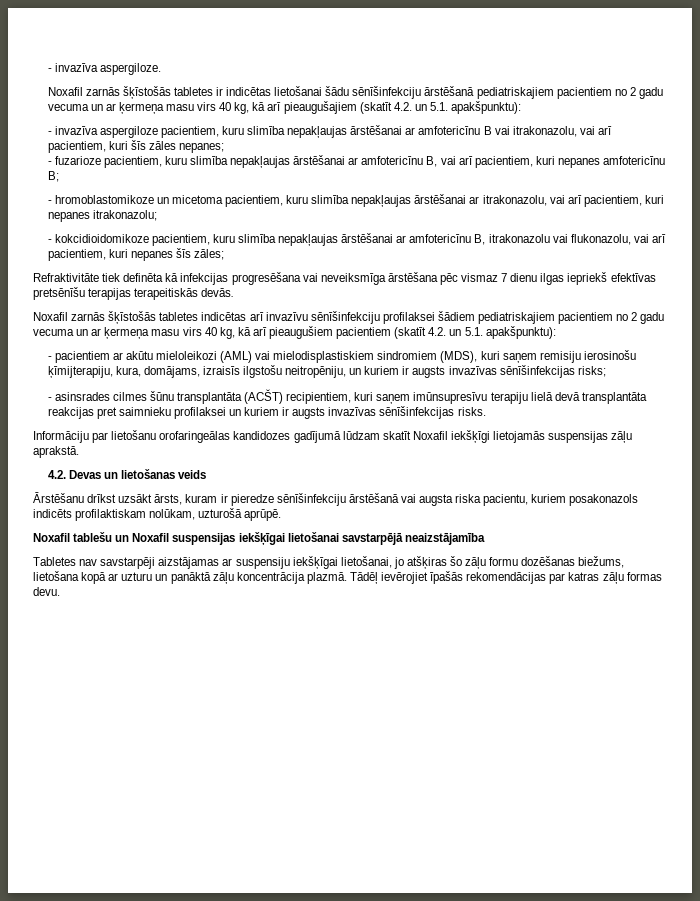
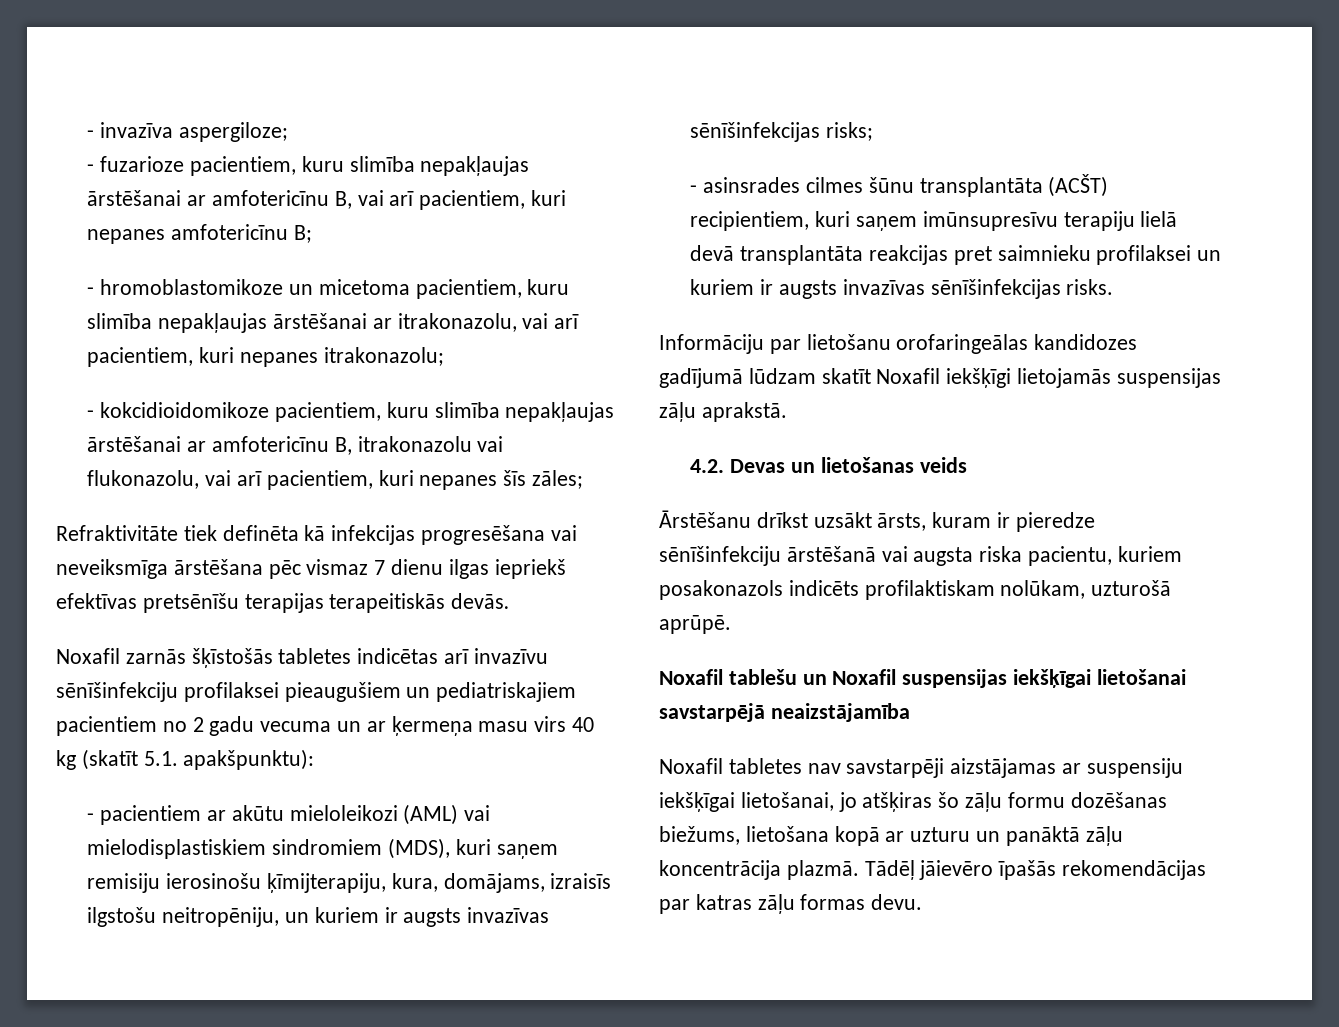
- - invazīva aspergiloze.
- Noxafil zarnās šķīstošās tabletes ir indicētas lietošanai šādu sēnīšinfekciju ārstēšanā pediatriskajiem pacientiem no 2 gadu vecuma un ar ķermeņa masu virs 40 kg, kā arī pieaugušajiem (skatīt 4.2. un 5.1. apakšpunktu):
- - invazīva aspergiloze pacientiem, kuru slimība nepakļaujas ārstēšanai ar amfotericīnu B vai itrakonazolu, vai arī pacientiem, kuri šīs zāles nepanes;
+ - invazīva aspergiloze;
- Noxafil zarnās šķīstošās tabletes indicētas arī invazīvu sēnīšinfekciju profilaksei šādiem pediatriskajiem pacientiem no 2 gadu vecuma un ar ķermeņa masu virs 40 kg, kā arī pieaugušiem pacientiem (skatīt 4.2. un 5.1. apakšpunktu):
+ Noxafil zarnās šķīstošās tabletes indicētas arī invazīvu sēnīšinfekciju profilaksei pieaugušiem un pediatriskajiem pacientiem no 2 gadu vecuma un ar ķermeņa masu virs 40 kg (skatīt 5.1. apakšpunktu):
- Tabletes nav savstarpēji aizstājamas ar suspensiju iekšķīgai lietošanai, jo atšķiras šo zāļu formu dozēšanas biežums, lietošana kopā ar uzturu un panāktā zāļu koncentrācija plazmā.
+ Noxafil tabletes nav savstarpēji aizstājamas ar suspensiju iekšķīgai lietošanai, jo atšķiras šo zāļu formu dozēšanas biežums, lietošana kopā ar uzturu un panāktā zāļu koncentrācija plazmā.
- Tādēļ ievērojiet īpašās rekomendācijas par katras zāļu formas devu.
+ Tādēļ jāievēro īpašās rekomendācijas par katras zāļu formas devu.

